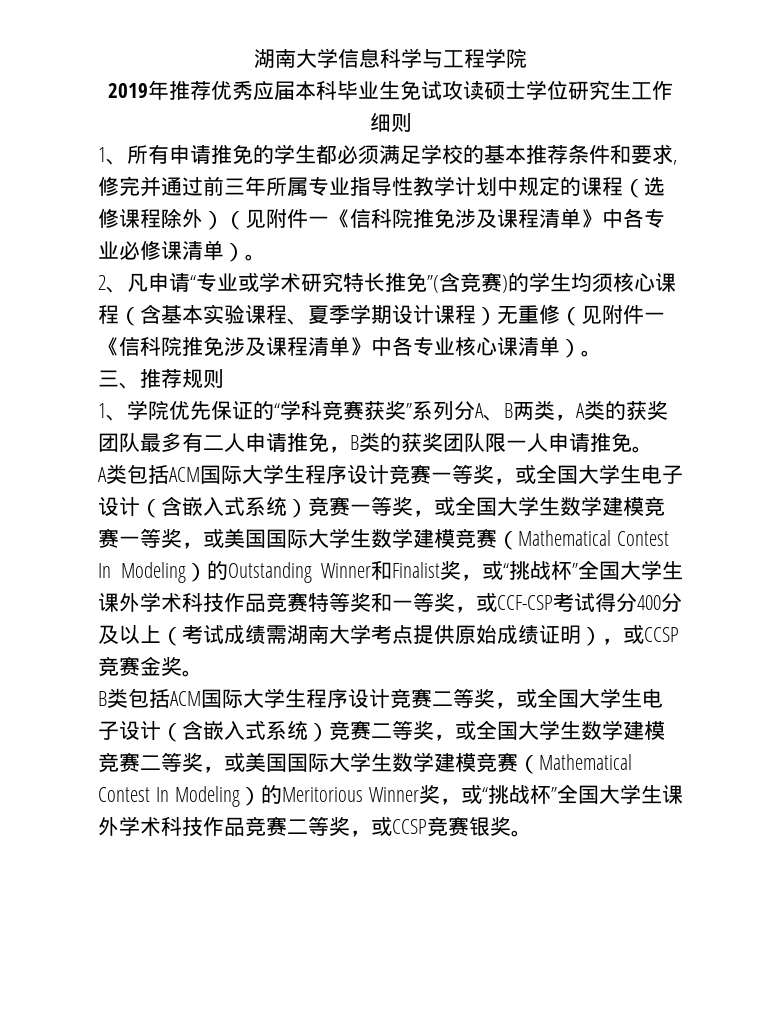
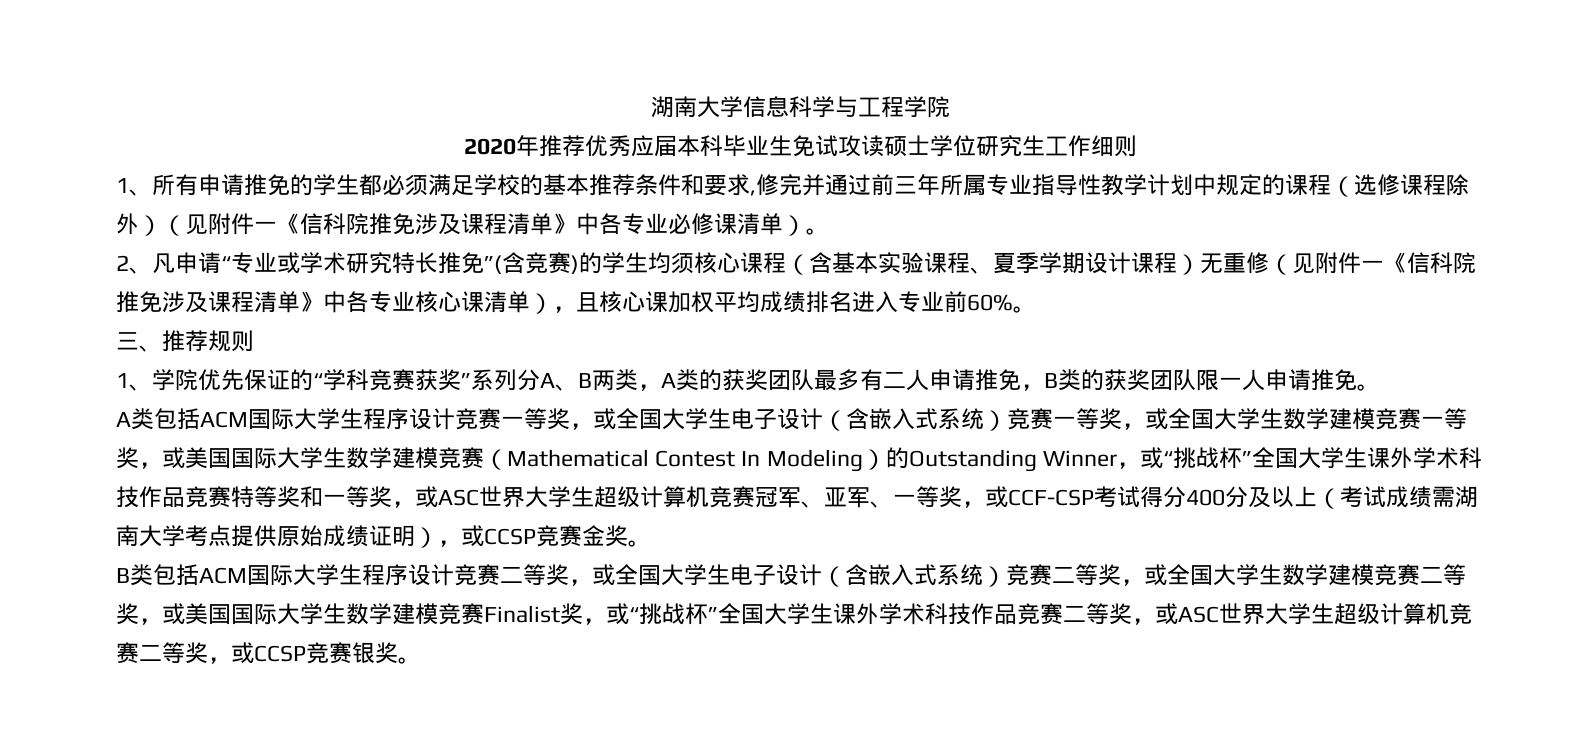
- 2019年推荐优秀应届本科毕业生免试攻读硕士学位研究生工作细则
+ 2020年推荐优秀应届本科毕业生免试攻读硕士学位研究生工作细则
- 2、凡申请“专业或学术研究特长推免”(含竞赛)的学生均须核心课程（含基本实验课程、夏季学期设计课程）无重修（见附件一《信科院推免涉及课程清单》中各专业核心课清单）。
+ 2、凡申请“专业或学术研究特长推免”(含竞赛)的学生均须核心课程（含基本实验课程、夏季学期设计课程）无重修（见附件一《信科院推免涉及课程清单》中各专业核心课清单），且核心课加权平均成绩排名进入专业前60%。
- A类包括ACM国际大学生程序设计竞赛一等奖，或全国大学生电子设计（含嵌入式系统）竞赛一等奖，或全国大学生数学建模竞赛一等奖，或美国国际大学生数学建模竞赛（Mathematical Contest In Modeling）的Outstanding Winner和Finalist奖，或“挑战杯”全国大学生课外学术科技作品竞赛特等奖和一等奖，或CCF-CSP考试得分400分及以上（考试成绩需湖南大学考点提供原始成绩证明），或CCSP竞赛金奖。
+ A类包括ACM国际大学生程序设计竞赛一等奖，或全国大学生电子设计（含嵌入式系统）竞赛一等奖，或全国大学生数学建模竞赛一等奖，或美国国际大学生数学建模竞赛（Mathematical Contest In Modeling）的Outstanding Winner，或“挑战杯”全国大学生课外学术科技作品竞赛特等奖和一等奖，或ASC世界大学生超级计算机竞赛冠军、亚军、一等奖，或CCF-CSP考试得分400分及以上（考试成绩需湖南大学考点提供原始成绩证明），或CCSP竞赛金奖。
- B类包括ACM国际大学生程序设计竞赛二等奖，或全国大学生电子设计（含嵌入式系统）竞赛二等奖，或全国大学生数学建模竞赛二等奖，或美国国际大学生数学建模竞赛（Mathematical Contest In Modeling）的Meritorious Winner奖，或“挑战杯”全国大学生课外学术科技作品竞赛二等奖，或CCSP竞赛银奖。
+ B类包括ACM国际大学生程序设计竞赛二等奖，或全国大学生电子设计（含嵌入式系统）竞赛二等奖，或全国大学生数学建模竞赛二等奖，或美国国际大学生数学建模竞赛Finalist奖，或“挑战杯”全国大学生课外学术科技作品竞赛二等奖，或ASC世界大学生超级计算机竞赛二等奖，或CCSP竞赛银奖。

